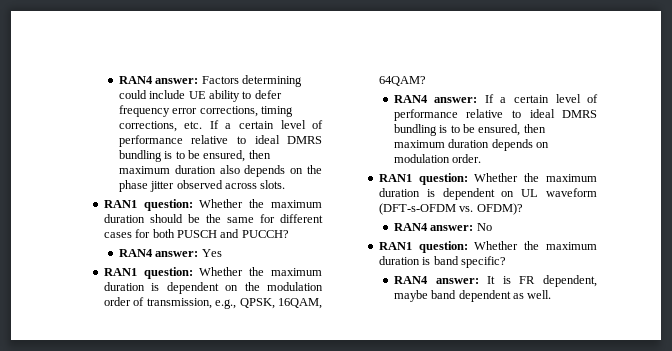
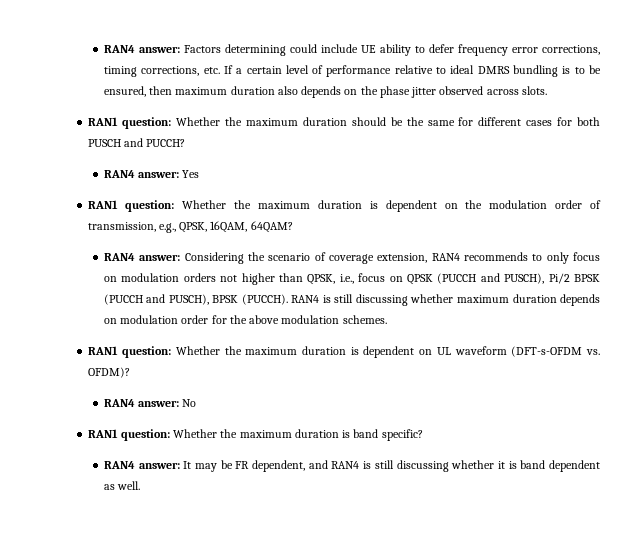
- RAN4 answer: If a certain level of performance relative to ideal DMRS bundling is to be ensured, then maximum duration depends on modulation order.
+ RAN4 answer: Considering the scenario of coverage extension, RAN4 recommends to only focus on modulation orders not higher than QPSK, i.e., focus on QPSK (PUCCH and PUSCH), Pi/2 BPSK (PUCCH and PUSCH), BPSK (PUCCH). RAN4 is still discussing whether maximum duration depends on modulation order for the above modulation schemes.
- RAN4 answer: It is FR dependent, maybe band dependent as well.
+ RAN4 answer: It may be FR dependent, and RAN4 is still discussing whether it is band dependent as well.

